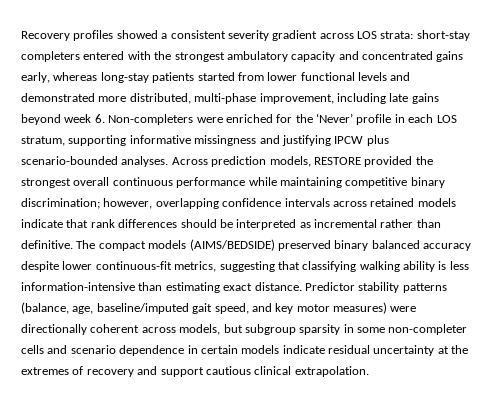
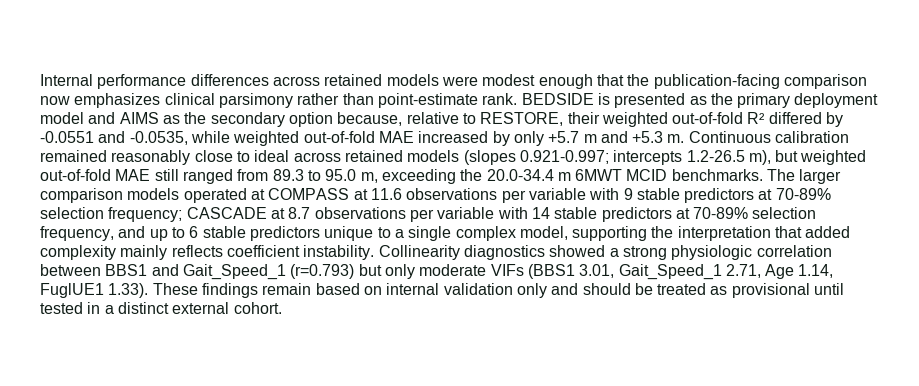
- Recovery profiles showed a consistent severity gradient across LOS strata: short-stay completers entered with the strongest ambulatory capacity and concentrated gains early, whereas long-stay patients started from lower functional levels and demonstrated more distributed, multi-phase improvement, including late gains beyond week 6. Non-completers were enriched for the ‘Never’ profile in each LOS stratum, supporting informative missingness and justifying IPCW plus scenario-bounded analyses. Across prediction models, RESTORE provided the strongest overall continuous performance while maintaining competitive binary discrimination; however, overlapping confidence intervals across retained models indicate that rank differences should be interpreted as incremental rather than definitive. The compact models (AIMS/BEDSIDE) preserved binary balanced accuracy despite lower continuous-fit metrics, suggesting that classifying walking ability is less information-intensive than estimating exact distance. Predictor stability patterns (balance, age, baseline/imputed gait speed, and key motor measures) were directionally coherent across models, but subgroup sparsity in some non-completer cells and scenario dependence in certain models indicate residual uncertainty at the extremes of recovery and support cautious clinical extrapolation.
+ Internal performance differences across retained models were modest enough that the publication-facing comparison now emphasizes clinical parsimony rather than point-estimate rank. BEDSIDE is presented as the primary deployment model and AIMS as the secondary option because, relative to RESTORE, their weighted out-of-fold R² differed by -0.0551 and -0.0535, while weighted out-of-fold MAE increased by only +5.7 m and +5.3 m. Continuous calibration remained reasonably close to ideal across retained models (slopes 0.921-0.997; intercepts 1.2-26.5 m), but weighted out-of-fold MAE still ranged from 89.3 to 95.0 m, exceeding the 20.0-34.4 m 6MWT MCID benchmarks. The larger comparison models operated at COMPASS at 11.6 observations per variable with 9 stable predictors at 70-89% selection frequency; CASCADE at 8.7 observations per variable with 14 stable predictors at 70-89% selection frequency, and up to 6 stable predictors unique to a single complex model, supporting the interpretation that added complexity mainly reflects coefficient instability. Collinearity diagnostics showed a strong physiologic correlation between BBS1 and Gait_Speed_1 (r=0.793) but only moderate VIFs (BBS1 3.01, Gait_Speed_1 2.71, Age 1.14, FuglUE1 1.33). These findings remain based on internal validation only and should be treated as provisional until tested in a distinct external cohort.

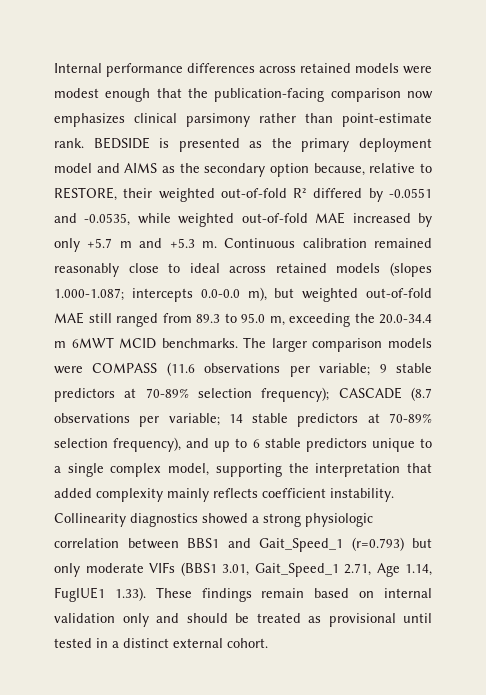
- Continuous calibration remained reasonably close to ideal across retained models (slopes 0.921-0.997; intercepts 1.2-26.5 m), but weighted out-of-fold MAE still ranged from 89.3 to 95.0 m, exceeding the 20.0-34.4 m 6MWT MCID benchmarks.
+ Continuous calibration remained reasonably close to ideal across retained models (slopes 1.000-1.087; intercepts 0.0-0.0 m), but weighted out-of-fold MAE still ranged from 89.3 to 95.0 m, exceeding the 20.0-34.4 m 6MWT MCID benchmarks.
- The larger comparison models operated at COMPASS at 11.6 observations per variable with 9 stable predictors at 70-89% selection frequency; CASCADE at 8.7 observations per variable with 14 stable predictors at 70-89% selection frequency, and up to 6 stable predictors unique to a single complex model, supporting the interpretation that added complexity mainly reflects coefficient instability.
+ The larger comparison models were COMPASS (11.6 observations per variable; 9 stable predictors at 70-89% selection frequency); CASCADE (8.7 observations per variable; 14 stable predictors at 70-89% selection frequency), and up to 6 stable predictors unique to a single complex model, supporting the interpretation that added complexity mainly reflects coefficient instability.

